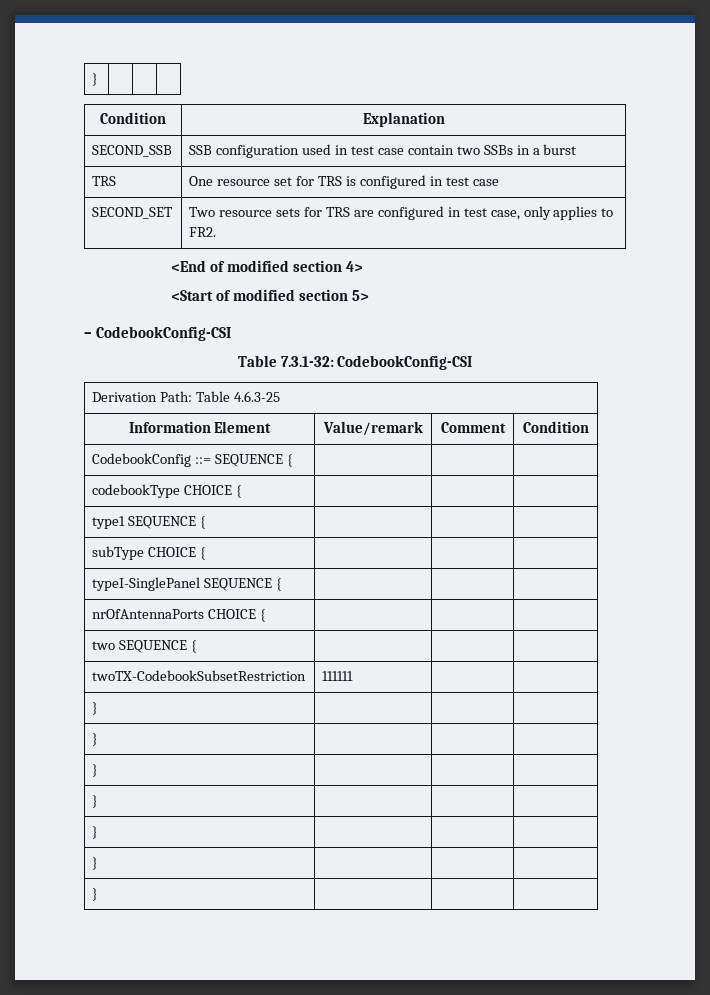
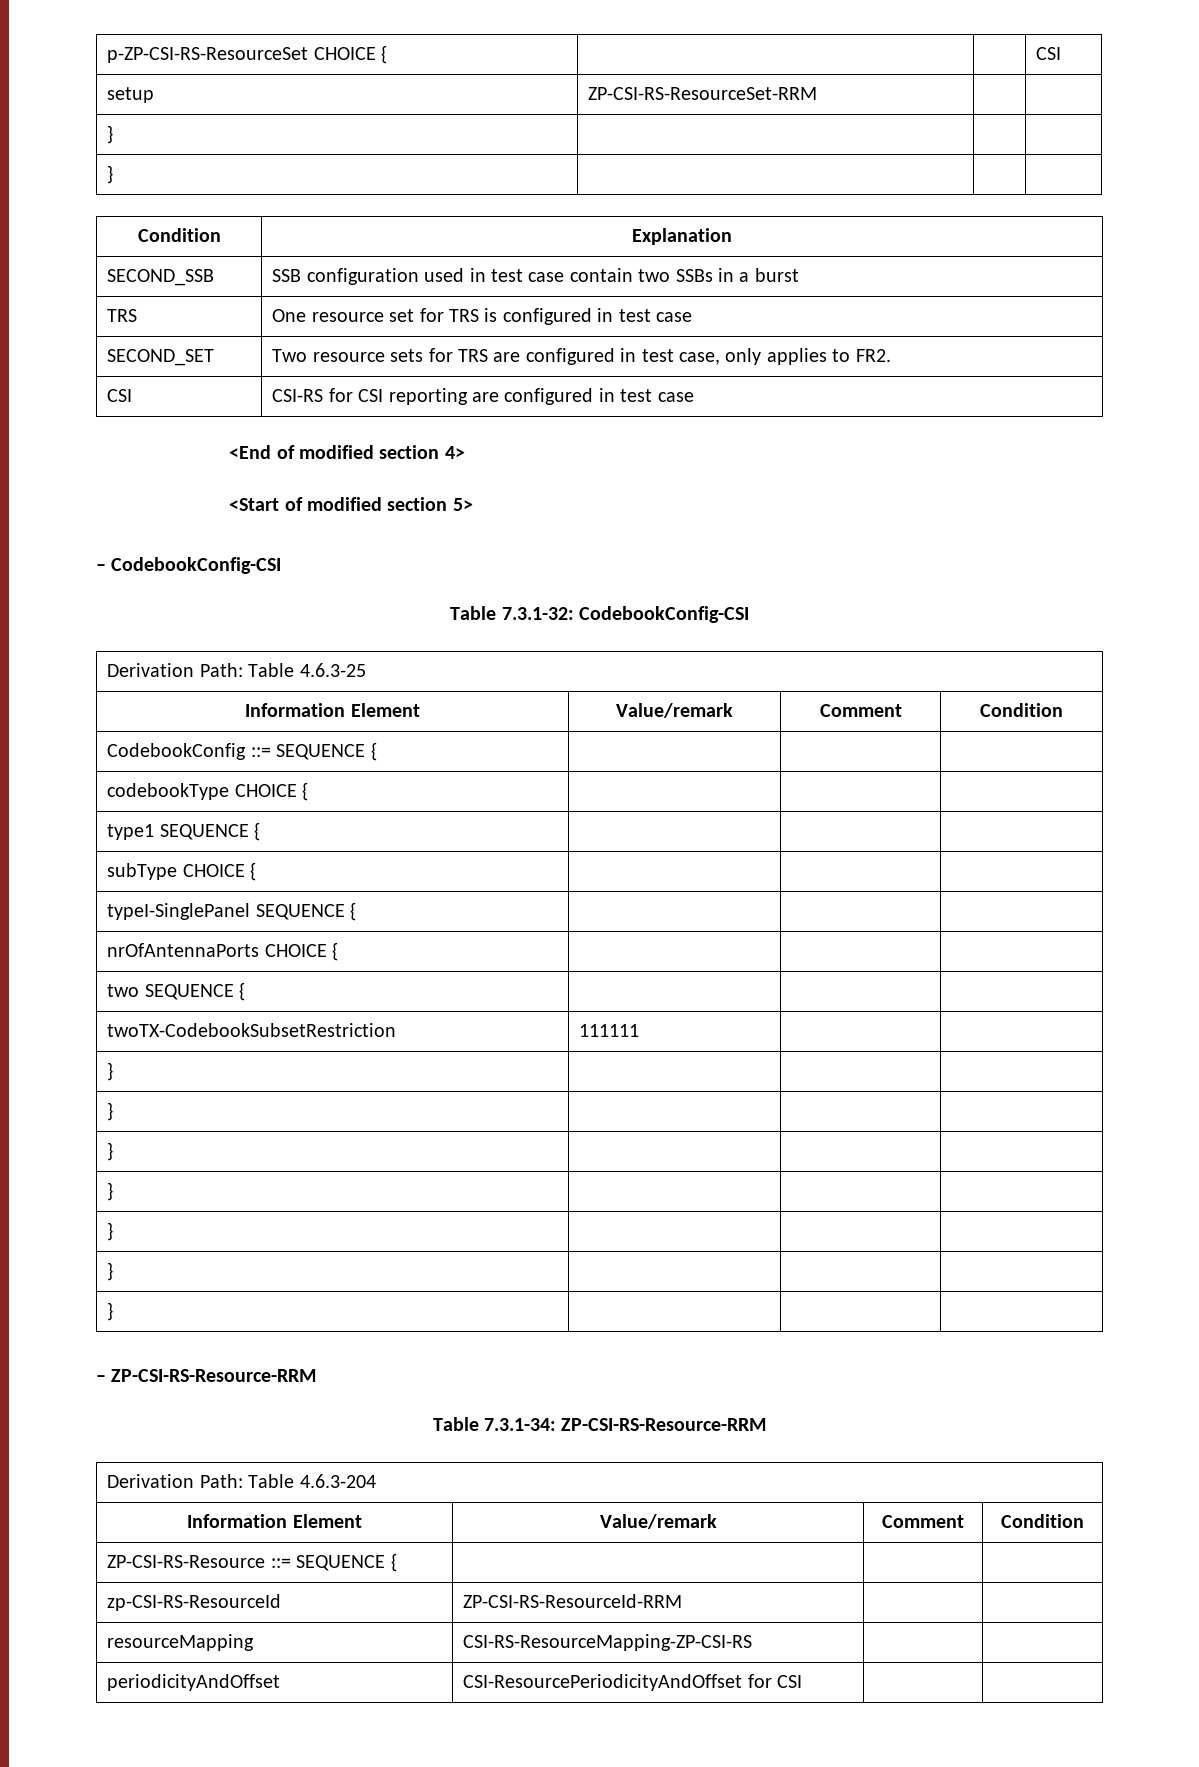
+ p-ZP-CSI-RS-ResourceSet CHOICE { | | | CSI
+ setup | ZP-CSI-RS-ResourceSet-RRM | |
+ } | | |
+ CSI | CSI-RS for CSI reporting are configured in test case
+ – ZP-CSI-RS-Resource-RRM
+ Table 7.3.1-34: ZP-CSI-RS-Resource-RRM
+ Derivation Path: Table 4.6.3-204
+ Information Element | Value/remark | Comment | Condition
+ ZP-CSI-RS-Resource ::= SEQUENCE { | | |
+ zp-CSI-RS-ResourceId | ZP-CSI-RS-ResourceId-RRM | |
+ resourceMapping | CSI-RS-ResourceMapping-ZP-CSI-RS | |
+ periodicityAndOffset | CSI-ResourcePeriodicityAndOffset for CSI | |

